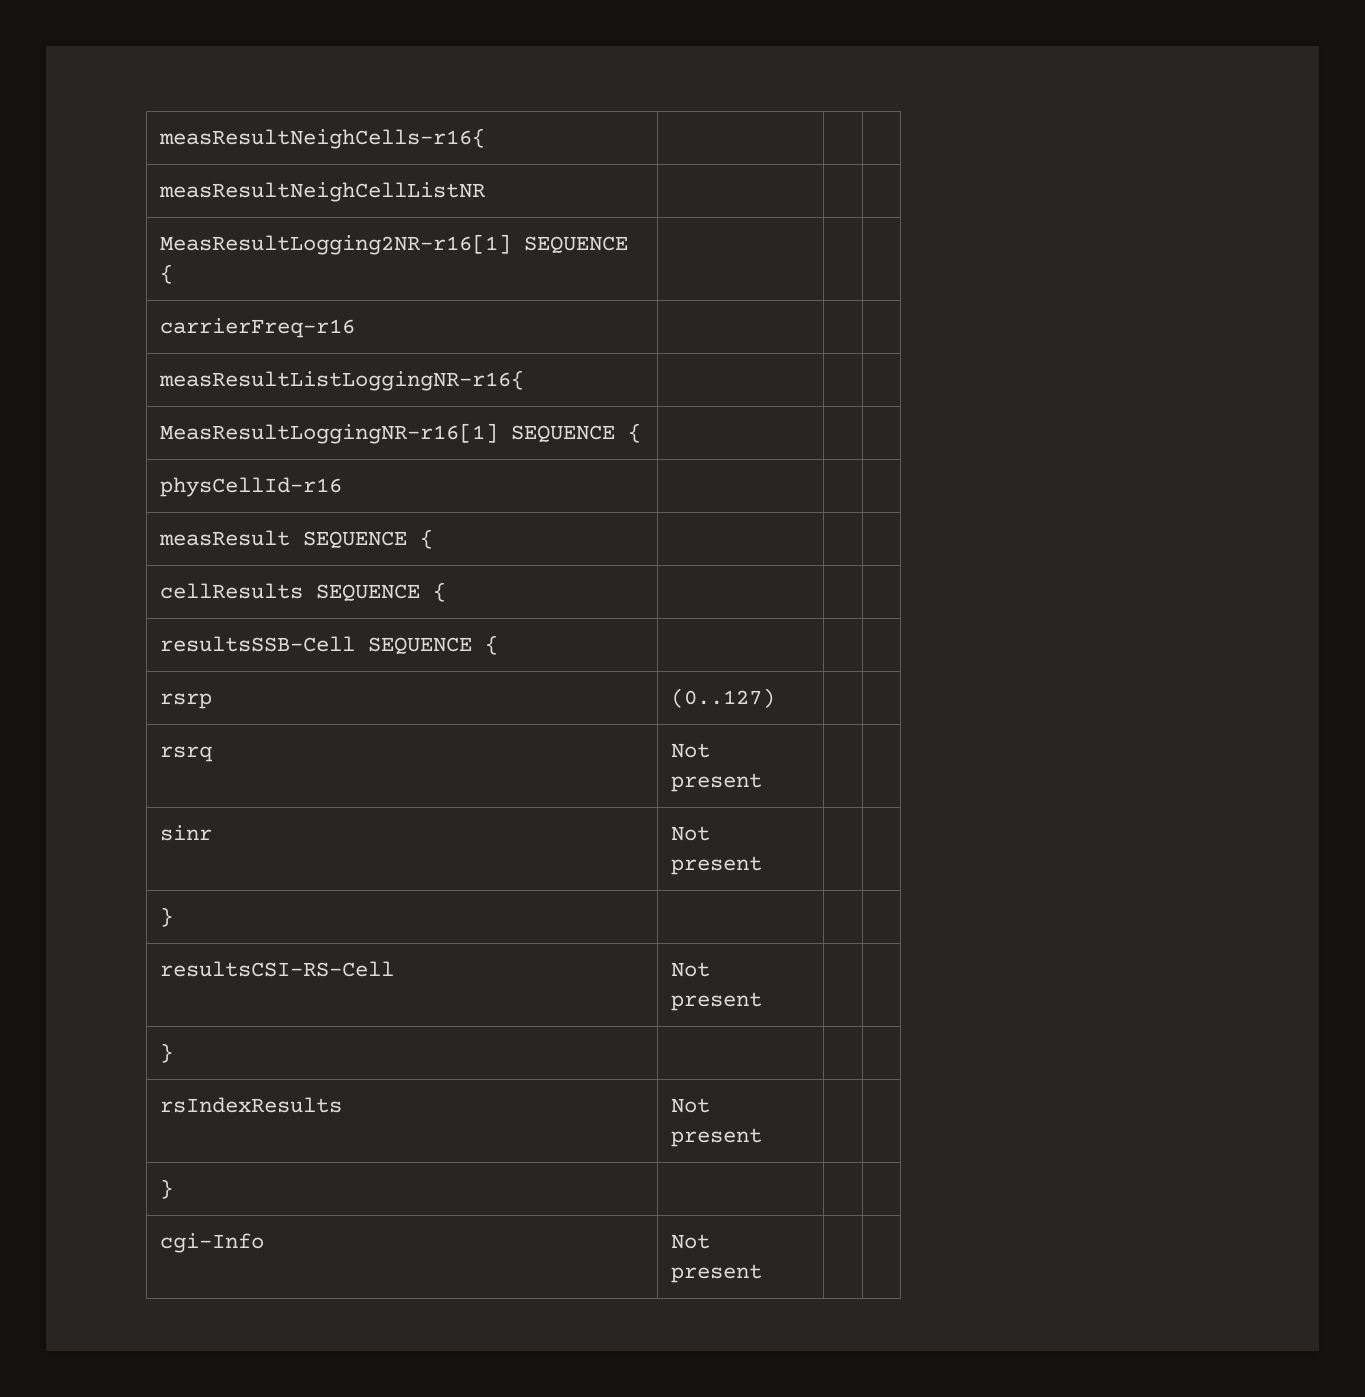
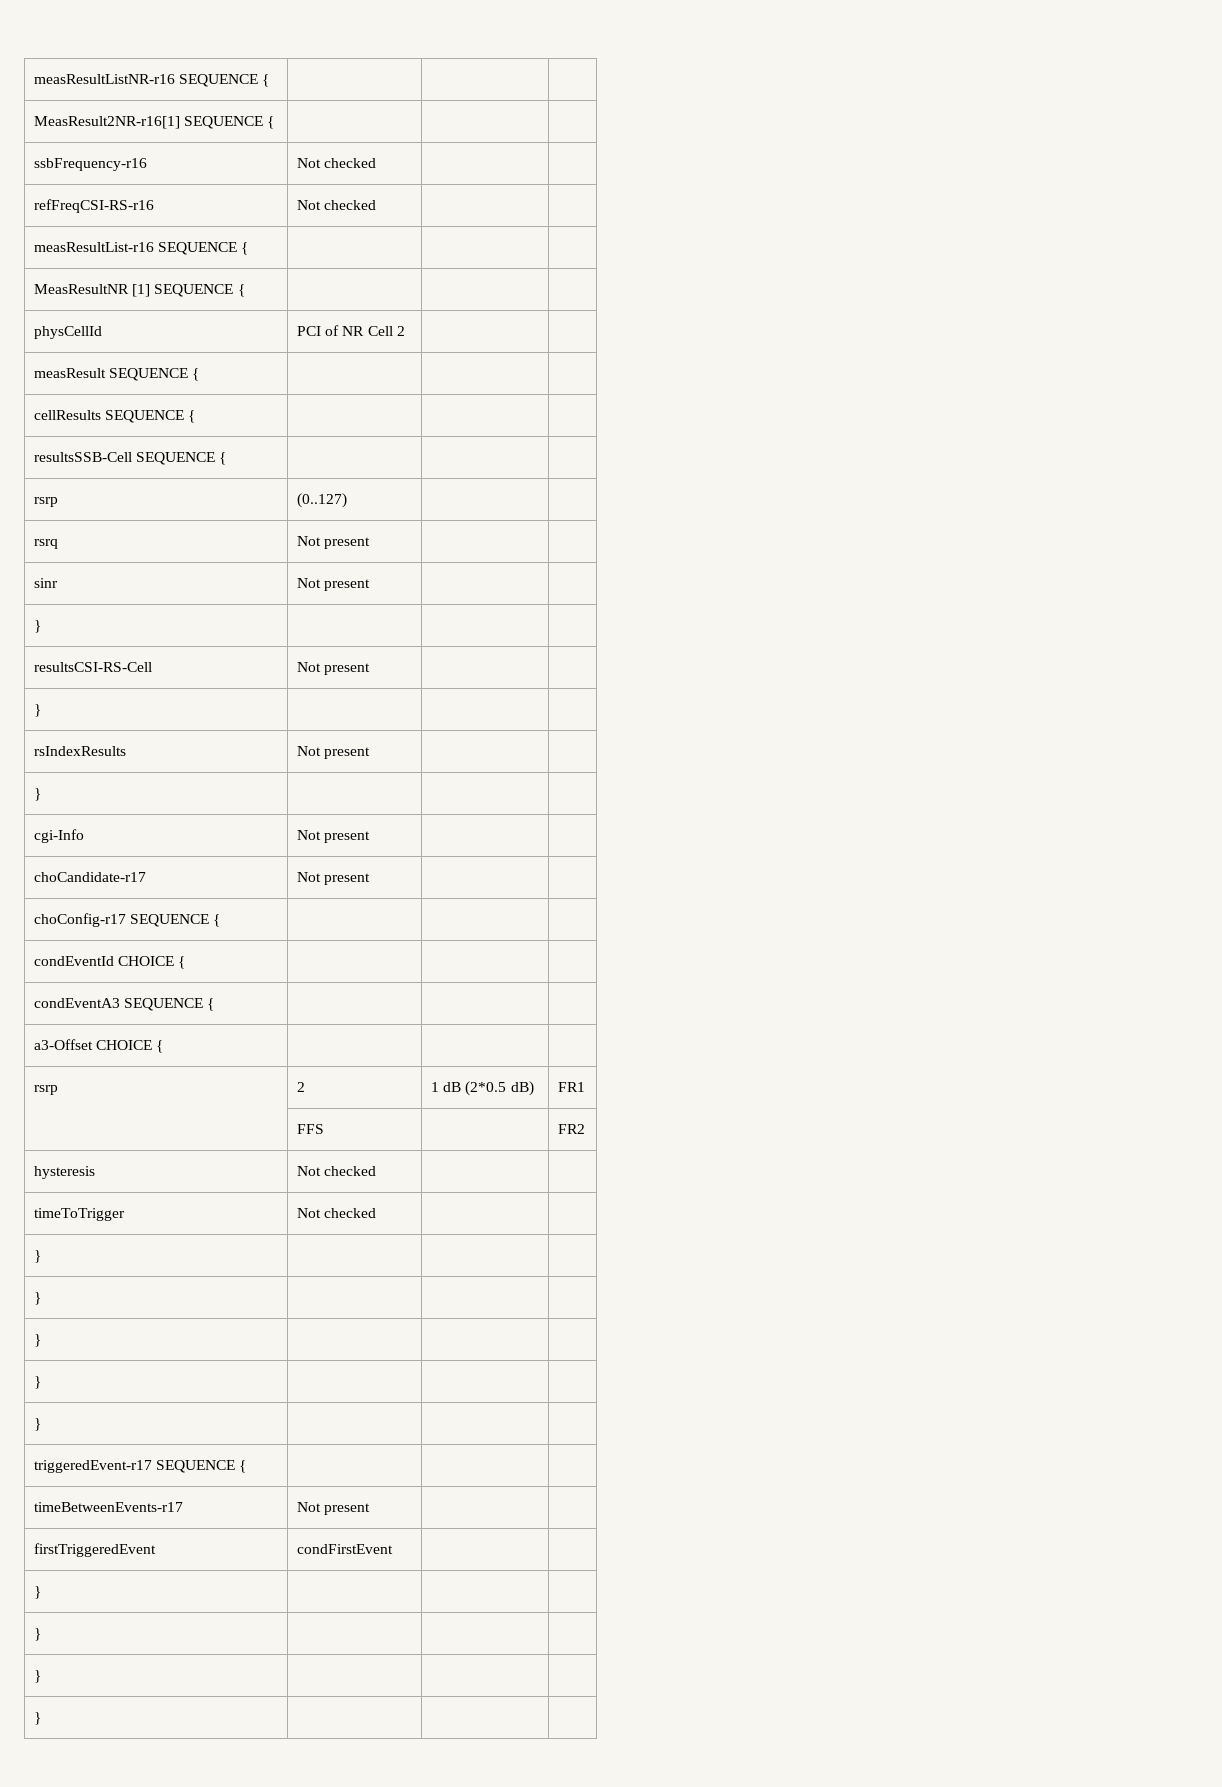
- measResultNeighCells-r16{ | | |
- measResultNeighCellListNR | | |
- MeasResultLogging2NR-r16[1] SEQUENCE { | | |
- carrierFreq-r16 | | |
- measResultListLoggingNR-r16{ | | |
- MeasResultLoggingNR-r16[1] SEQUENCE { | | |
- physCellId-r16 | | |
+ measResultListNR-r16 SEQUENCE { | | |
+ MeasResult2NR-r16[1] SEQUENCE { | | |
+ ssbFrequency-r16 | Not checked | |
+ refFreqCSI-RS-r16 | Not checked | |
+ measResultList-r16 SEQUENCE { | | |
+ MeasResultNR [1] SEQUENCE { | | |
+ physCellId | PCI of NR Cell 2 | |
+ choCandidate-r17 | Not present | |
+ choConfig-r17 SEQUENCE { | | |
+ condEventId CHOICE { | | |
+ condEventA3 SEQUENCE { | | |
+ a3-Offset CHOICE { | | |
+ rsrp | 2 | 1 dB (2*0.5 dB) | FR1
+ | FFS | | FR2
+ hysteresis | Not checked | |
+ timeToTrigger | Not checked | |
+ } | | |
+ } | | |
+ } | | |
+ } | | |
+ } | | |
+ triggeredEvent-r17 SEQUENCE { | | |
+ timeBetweenEvents-r17 | Not present | |
+ firstTriggeredEvent | condFirstEvent | |
+ } | | |
+ } | | |
+ } | | |
+ } | | |

